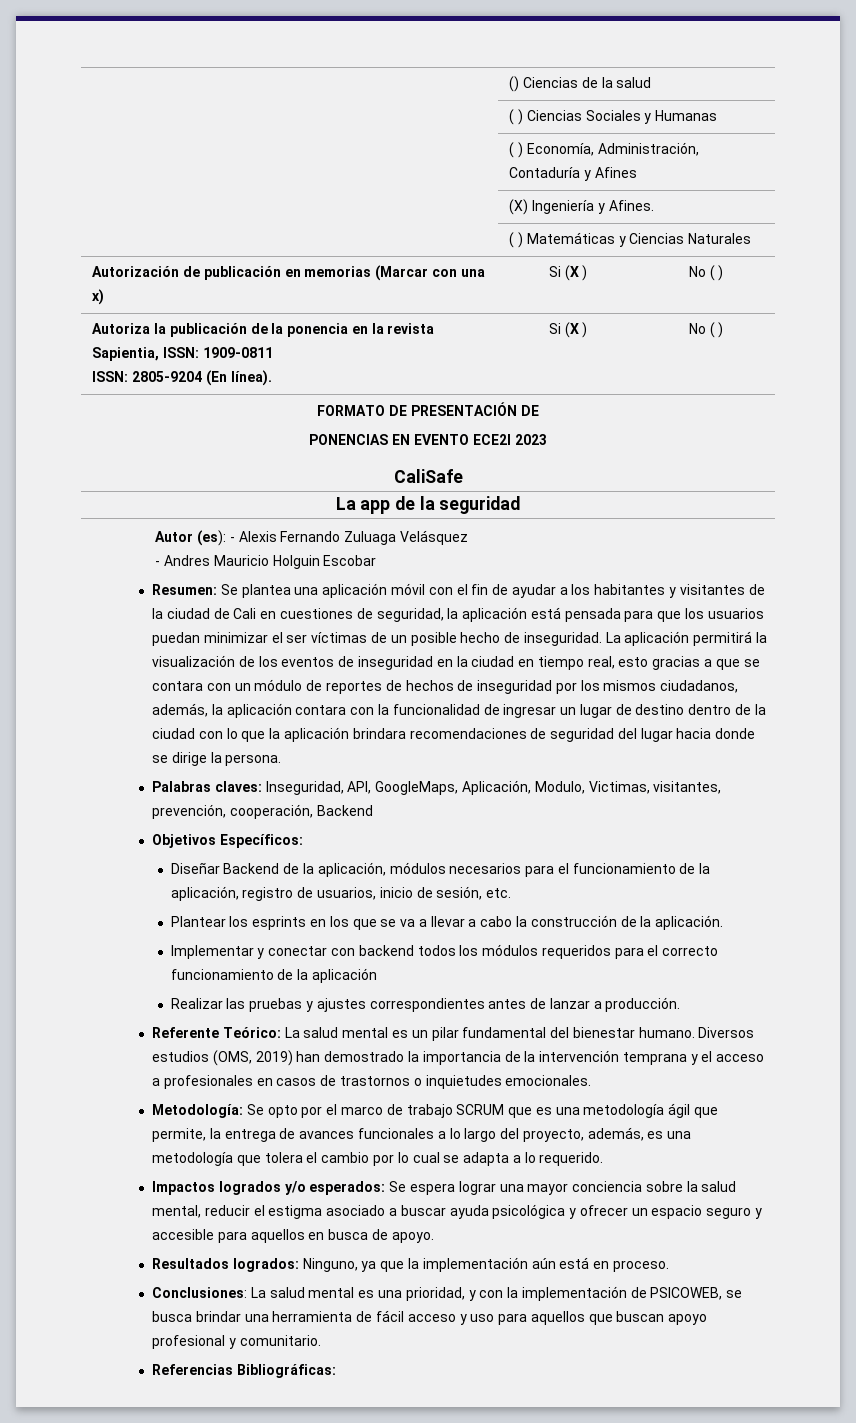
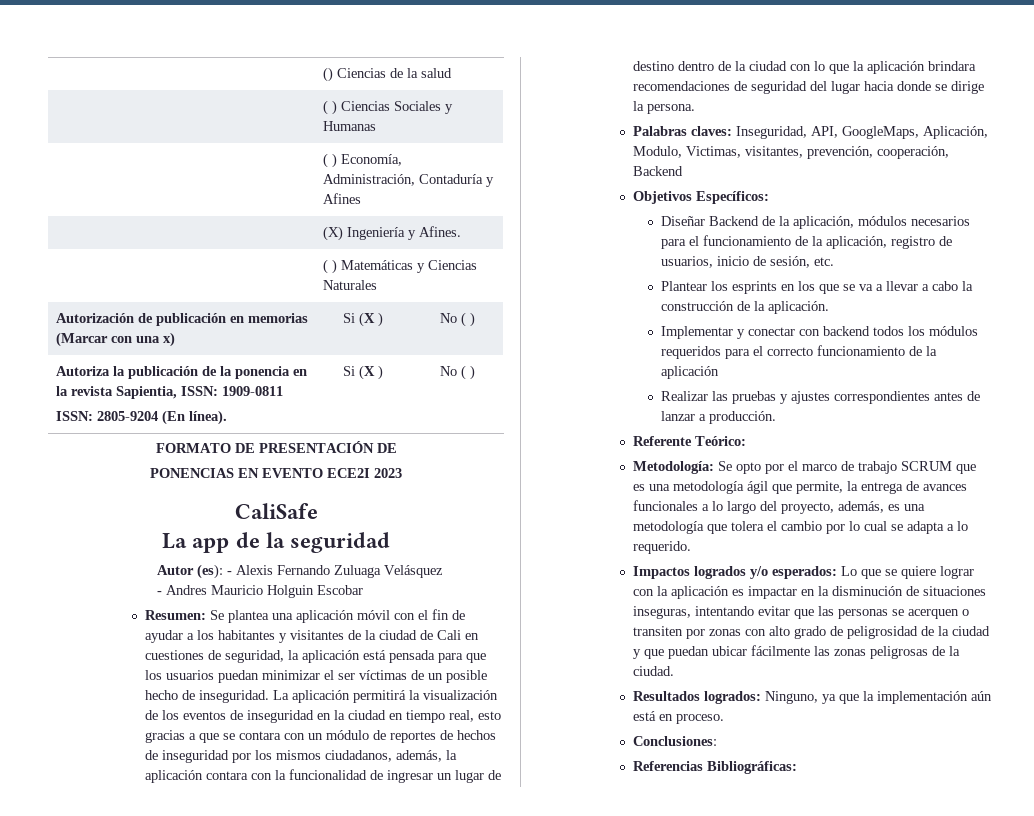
- Referente Teórico: La salud mental es un pilar fundamental del bienestar humano. Diversos estudios (OMS, 2019) han demostrado la importancia de la intervención temprana y el acceso a profesionales en casos de trastornos o inquietudes emocionales.
+ Referente Teórico:
- Impactos logrados y/o esperados: Se espera lograr una mayor conciencia sobre la salud mental, reducir el estigma asociado a buscar ayuda psicológica y ofrecer un espacio seguro y accesible para aquellos en busca de apoyo.
+ Impactos logrados y/o esperados: Lo que se quiere lograr con la aplicación es impactar en la disminución de situaciones inseguras, intentando evitar que las personas se acerquen o transiten por zonas con alto grado de peligrosidad de la ciudad y que puedan ubicar fácilmente las zonas peligrosas de la ciudad.
- Conclusiones: La salud mental es una prioridad, y con la implementación de PSICOWEB, se busca brindar una herramienta de fácil acceso y uso para aquellos que buscan apoyo profesional y comunitario.
+ Conclusiones:

